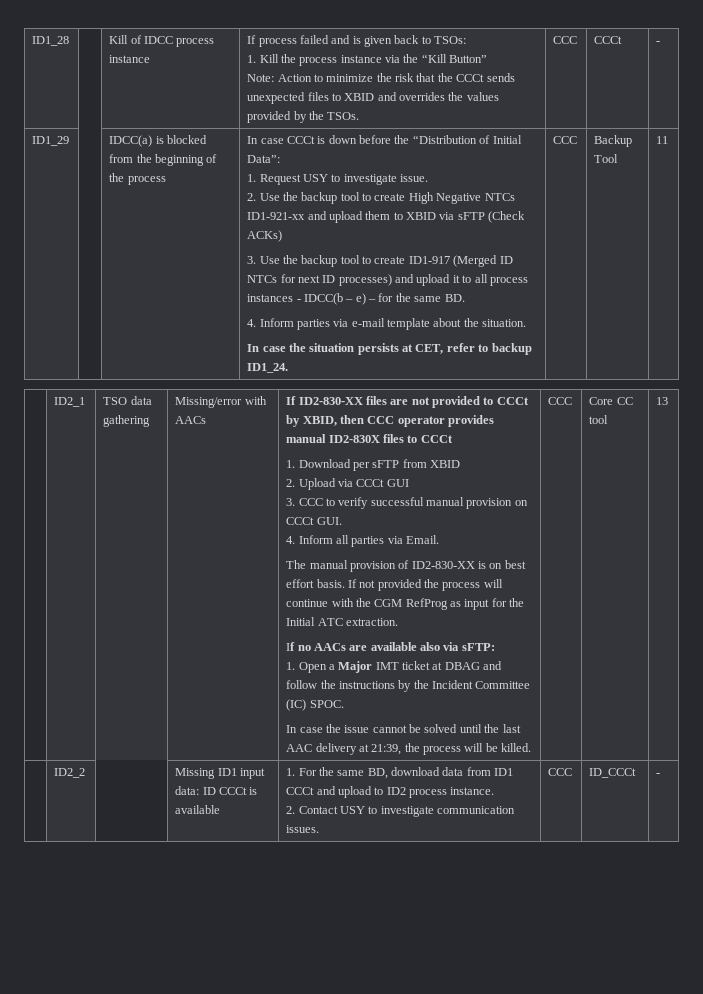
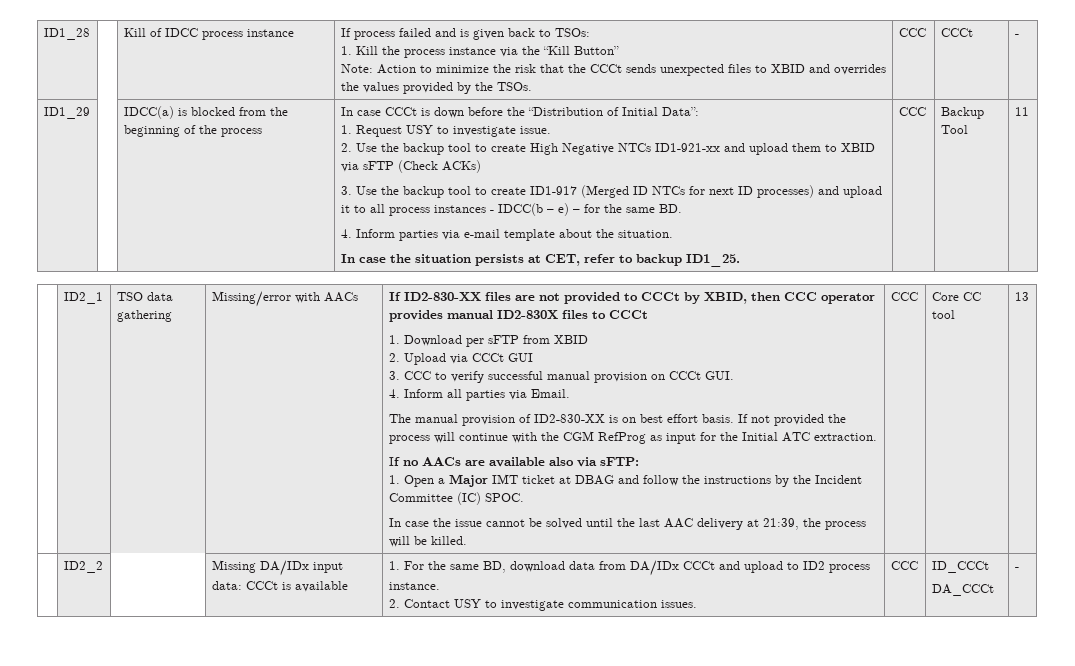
- In case the situation persists at CET, refer to backup ID1_24.
+ In case the situation persists at CET, refer to backup ID1_25.
- | ID2_2 | | Missing ID1 input data: ID CCCt is available | 1. For the same BD, download data from ID1 CCCt and upload to ID2 process instance.
- 2. Contact USY to investigate communication issues. | CCC | ID_CCCt | -
+ | ID2_2 | | Missing DA/IDx input data: CCCt is available | 1. For the same BD, download data from DA/IDx CCCt and upload to ID2 process instance.
+ 2. Contact USY to investigate communication issues. | CCC | ID_CCCt
+ DA_CCCt | -

